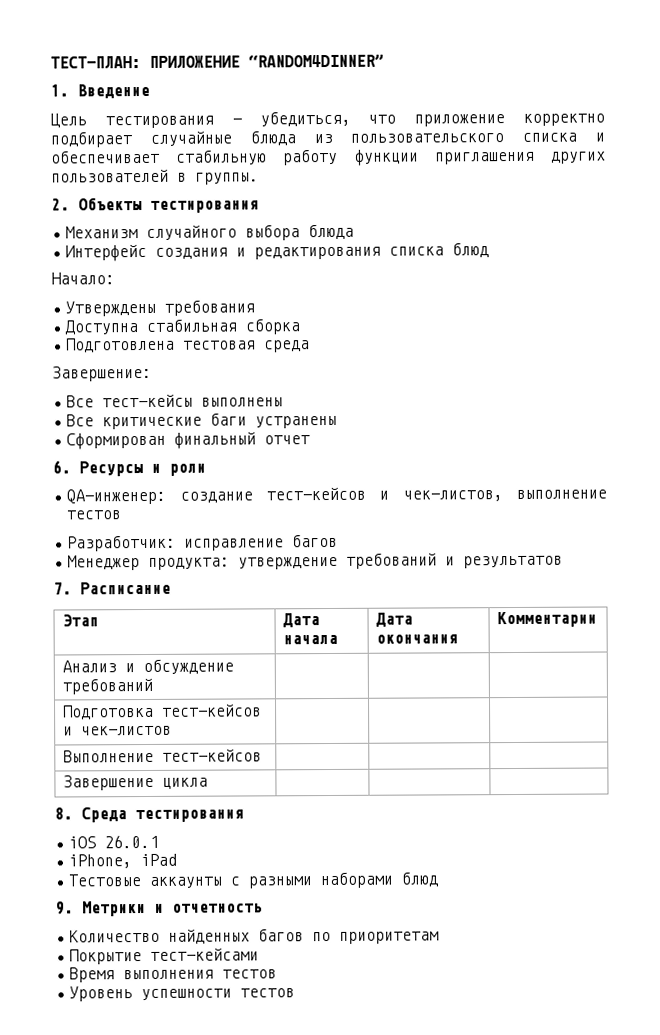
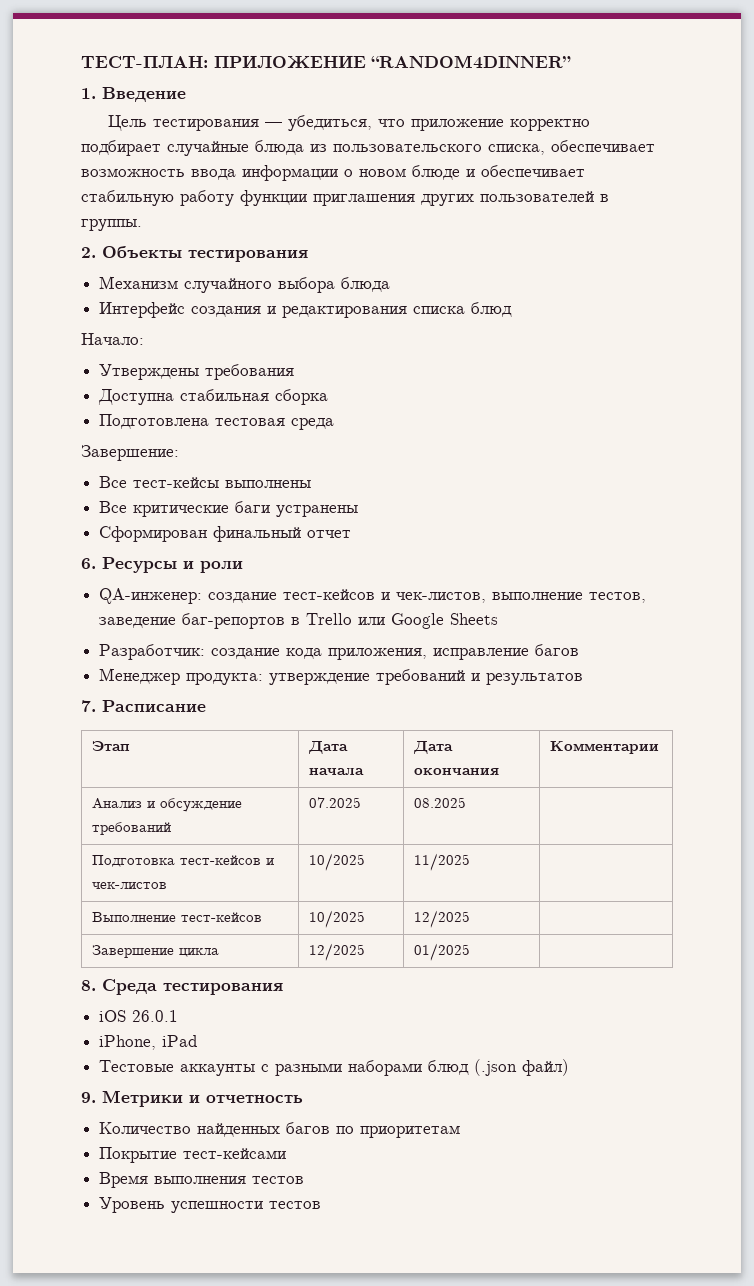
- Цель тестирования — убедиться, что приложение корректно подбирает случайные блюда из пользовательского списка и обеспечивает стабильную работу функции приглашения других пользователей в группы.
+ Цель тестирования — убедиться, что приложение корректно подбирает случайные блюда из пользовательского списка, обеспечивает возможность ввода информации о новом блюде и обеспечивает стабильную работу функции приглашения других пользователей в группы.
- QA-инженер: создание тест-кейсов и чек-листов, выполнение тестов
- Разработчик: исправление багов
+ QA-инженер: создание тест-кейсов и чек-листов, выполнение тестов, заведение баг-репортов в Trello или Google Sheets
+ Разработчик: создание кода приложения, исправление багов
- Анализ и обсуждение требований | | |
+ Анализ и обсуждение требований | 07.2025 | 08.2025 |
- Подготовка тест-кейсов и чек-листов | | |
+ Подготовка тест-кейсов и чек-листов | 10/2025 | 11/2025 |
- Выполнение тест-кейсов | | |
+ Выполнение тест-кейсов | 10/2025 | 12/2025 |
- Завершение цикла | | |
+ Завершение цикла | 12/2025 | 01/2025 |
- Тестовые аккаунты с разными наборами блюд
+ Тестовые аккаунты с разными наборами блюд (.json файл)

